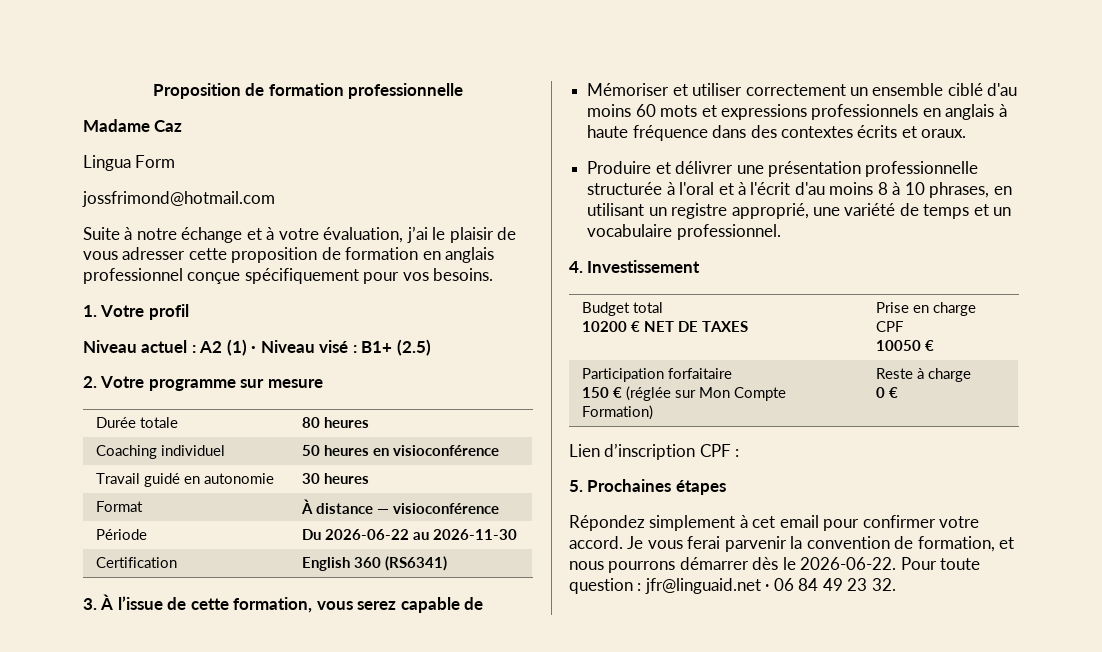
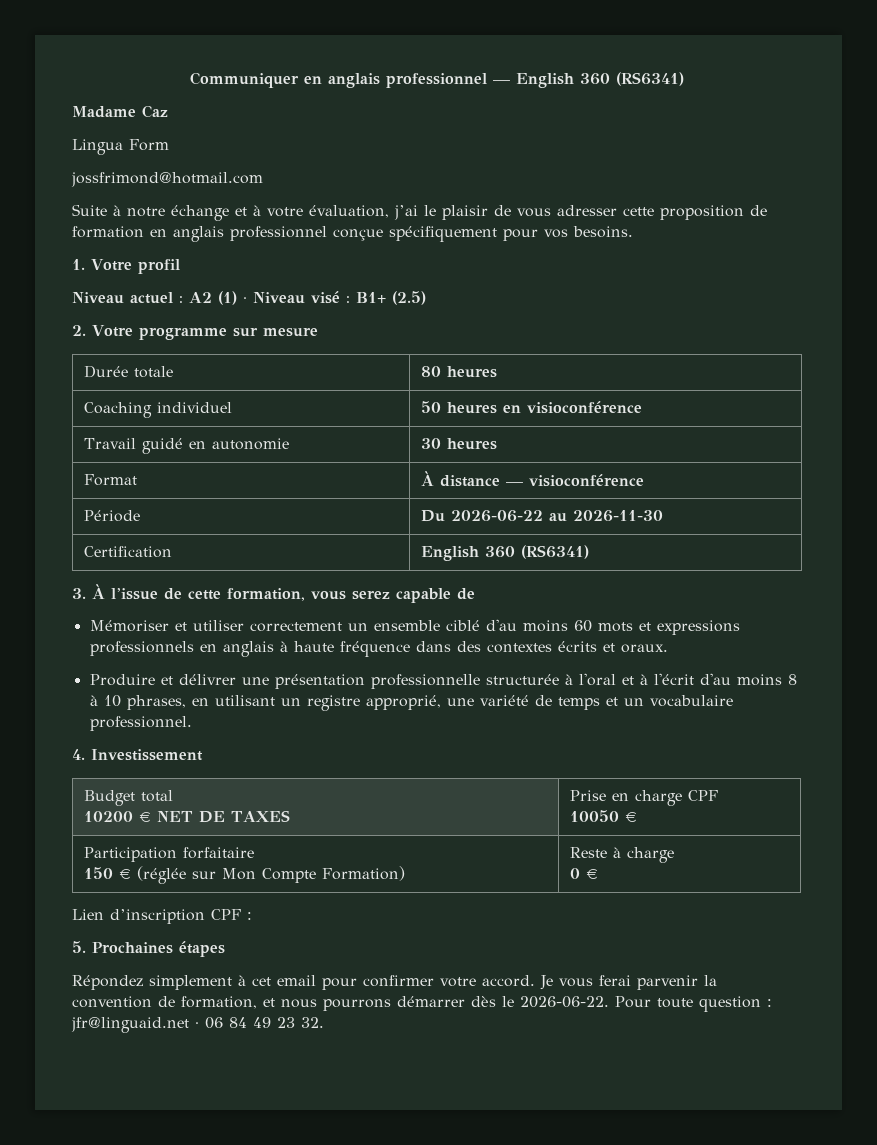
- Proposition de formation professionnelle
+ Communiquer en anglais professionnel — English 360 (RS6341)

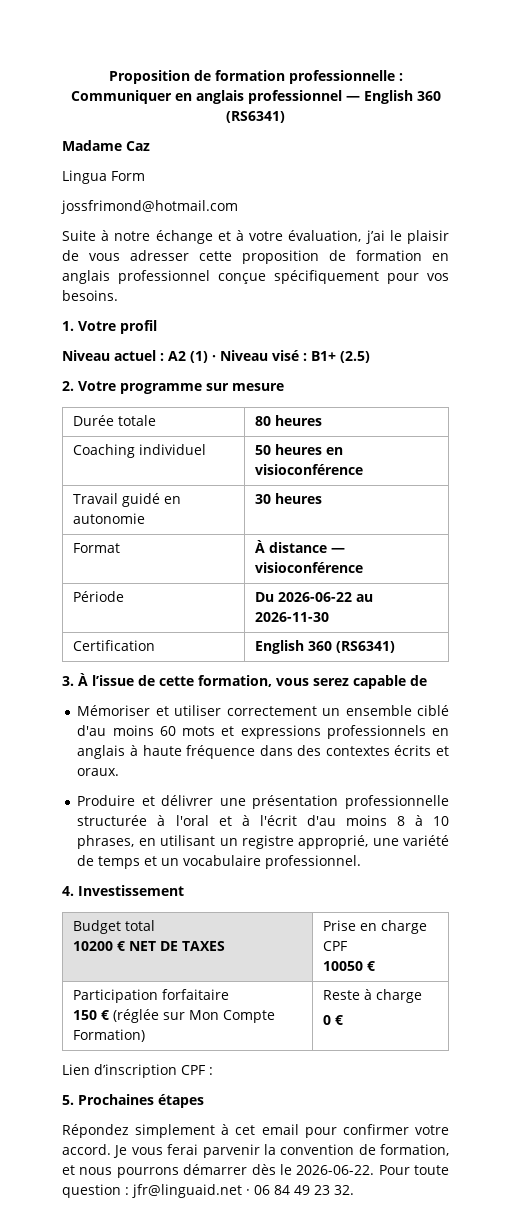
- Communiquer en anglais professionnel — English 360 (RS6341)
+ Proposition de formation professionnelle : Communiquer en anglais professionnel — English 360 (RS6341)

